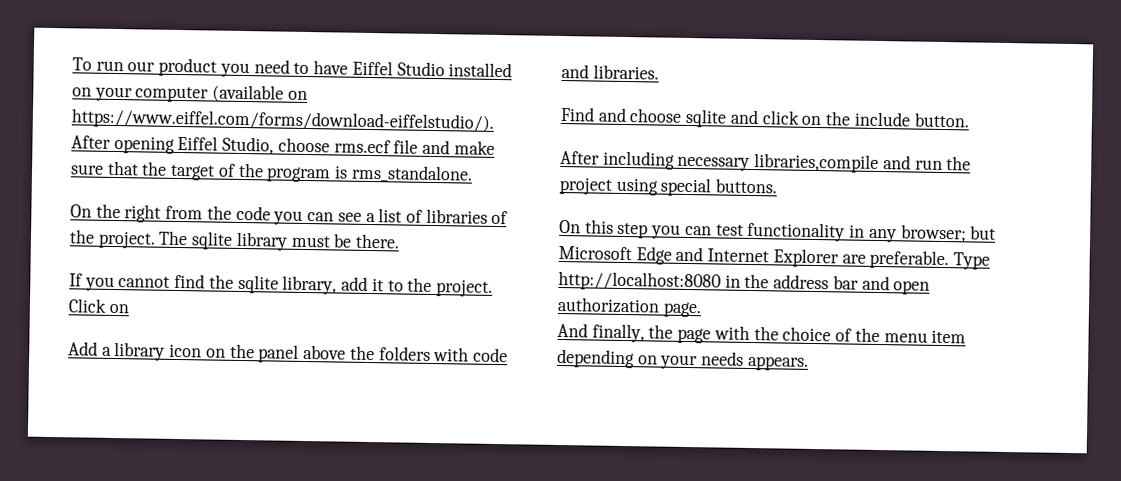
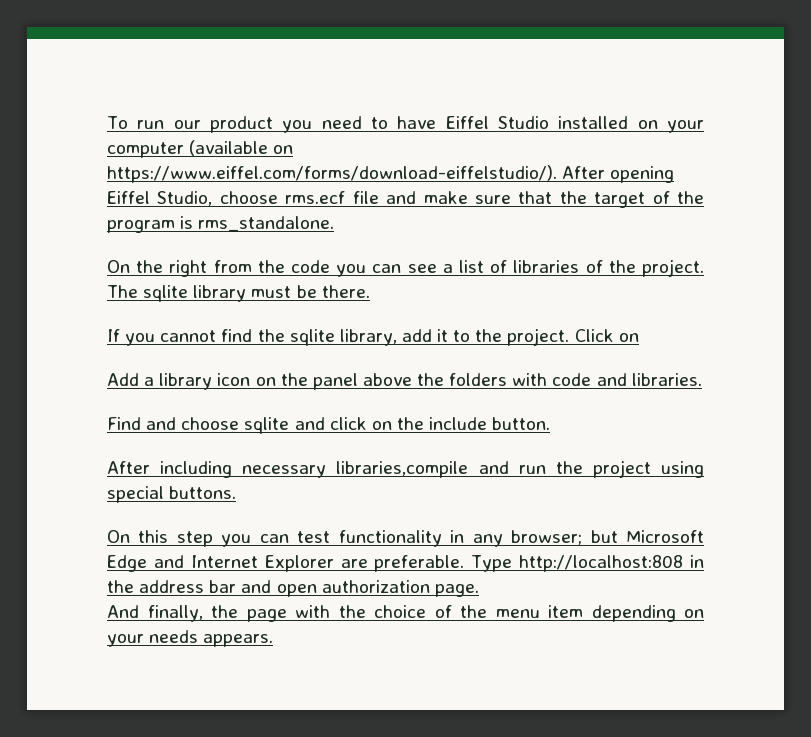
- Type http://localhost:8080 in the address bar and open authorization page.
+ Type http://localhost:808 in the address bar and open authorization page.

